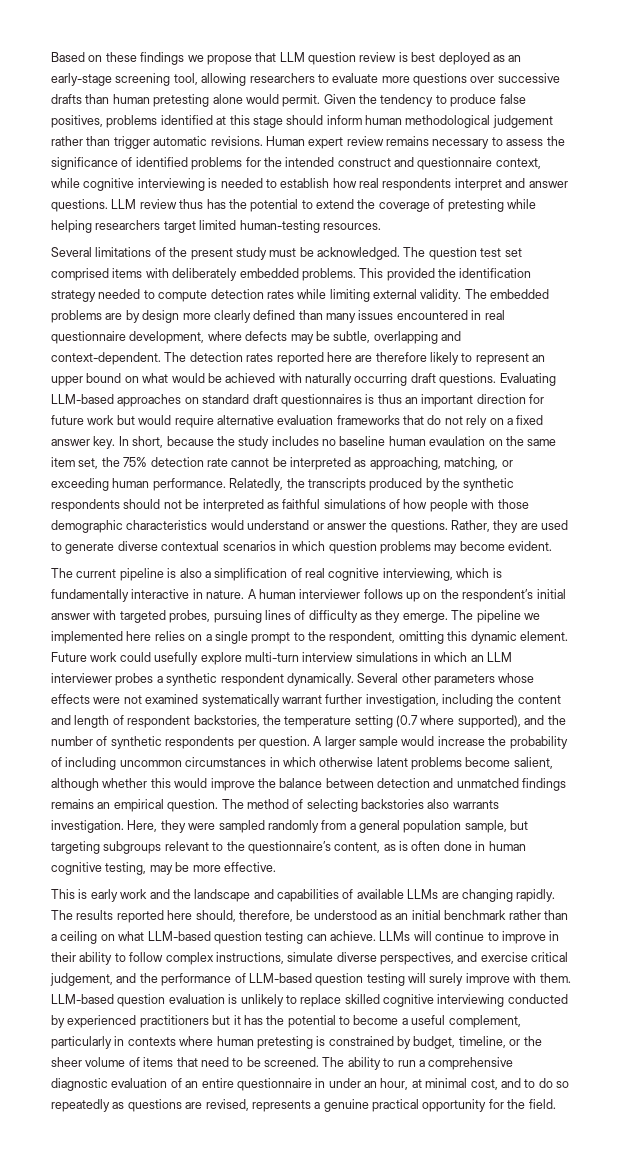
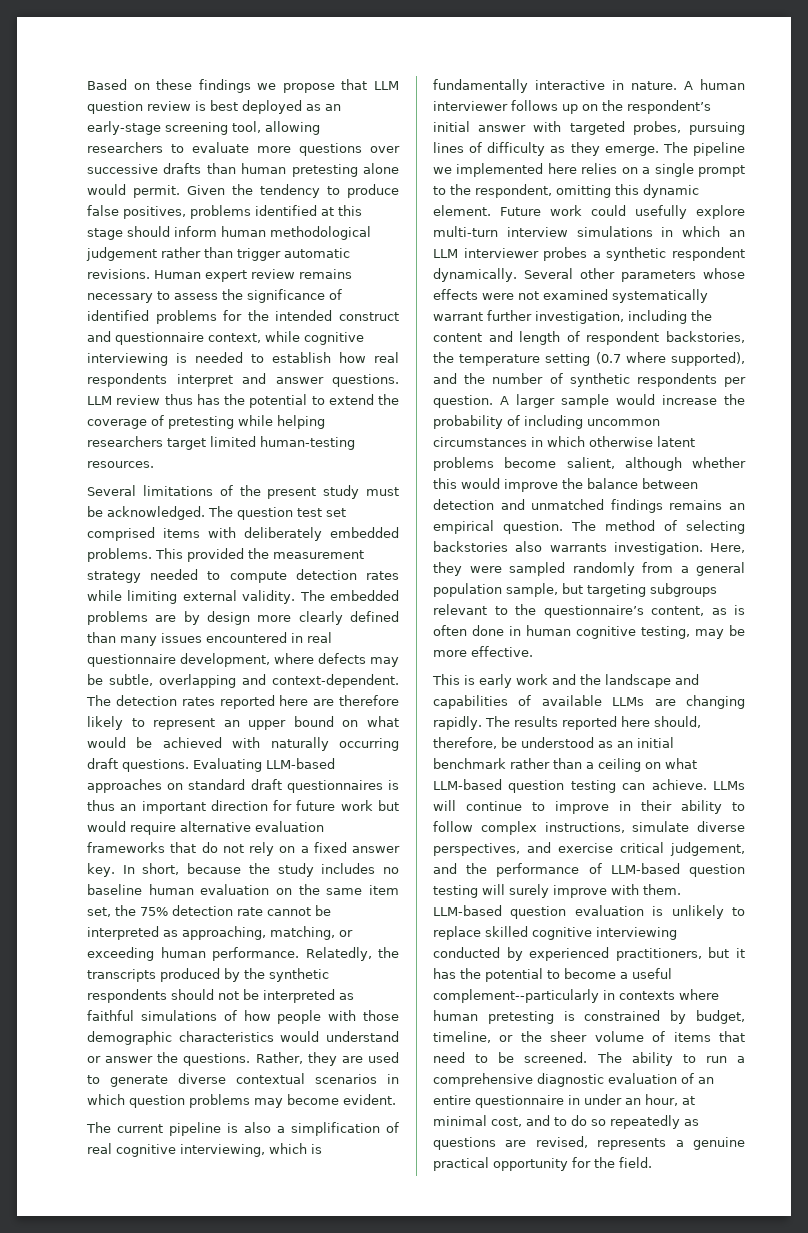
- This provided the identification strategy needed to compute detection rates while limiting external validity.
+ This provided the measurement strategy needed to compute detection rates while limiting external validity.
- In short, because the study includes no baseline human evaulation on the same item set, the 75% detection rate cannot be interpreted as approaching, matching, or exceeding human performance.
+ In short, because the study includes no baseline human evaluation on the same item set, the 75% detection rate cannot be interpreted as approaching, matching, or exceeding human performance.
- LLM-based question evaluation is unlikely to replace skilled cognitive interviewing conducted by experienced practitioners but it has the potential to become a useful complement, particularly in contexts where human pretesting is constrained by budget, timeline, or the sheer volume of items that need to be screened.
+ LLM-based question evaluation is unlikely to replace skilled cognitive interviewing conducted by experienced practitioners, but it has the potential to become a useful complement--particularly in contexts where human pretesting is constrained by budget, timeline, or the sheer volume of items that need to be screened.

